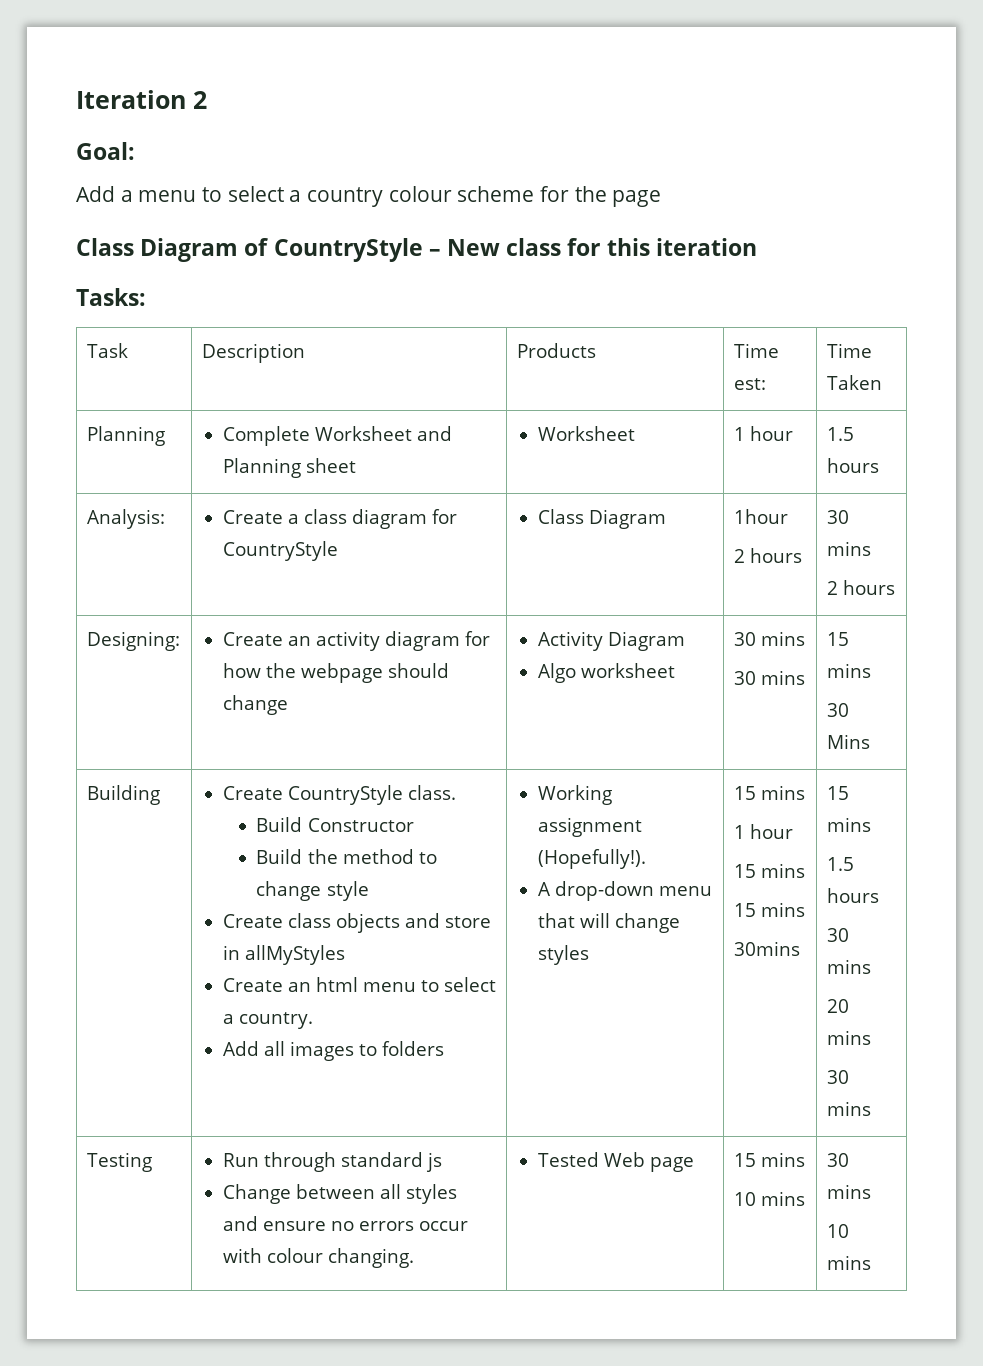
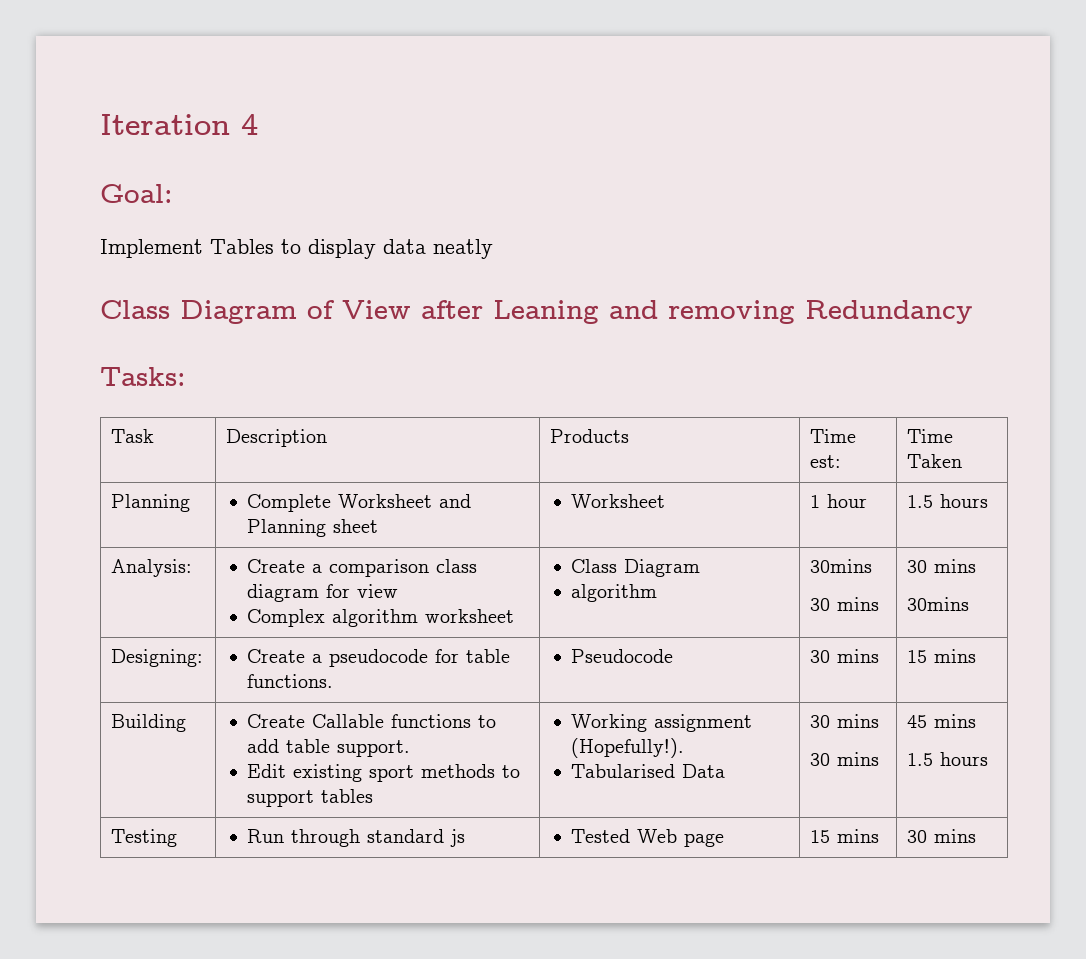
- Iteration 2
+ Iteration 4
- Add a menu to select a country colour scheme for the page
- Class Diagram of CountryStyle – New class for this iteration
+ Implement Tables to display data neatly
+ Class Diagram of View after Leaning and removing Redundancy
- Analysis: | Create a class diagram for CountryStyle | Class Diagram | 1hour
- 2 hours | 30 mins
- 2 hours
+ Analysis: | Create a comparison class diagram for view
+ Complex algorithm worksheet | Class Diagram
+ algorithm | 30mins
+ 30 mins | 30 mins
+ 30mins
- Designing: | Create an activity diagram for how the webpage should change | Activity Diagram
- Algo worksheet | 30 mins
- 30 mins | 15 mins
- 30 Mins
- Building | Create CountryStyle class.
- Build Constructor
- Build the method to change style
- Create class objects and store in allMyStyles
- Create an html menu to select a country.
- Add all images to folders | Working assignment (Hopefully!).
- A drop-down menu that will change styles | 15 mins
- 1 hour
- 15 mins
- 15 mins
- 30mins | 15 mins
+ Designing: | Create a pseudocode for table functions. | Pseudocode | 30 mins | 15 mins
+ Building | Create Callable functions to add table support.
+ Edit existing sport methods to support tables | Working assignment (Hopefully!).
+ Tabularised Data | 30 mins
+ 30 mins | 45 mins
  1.5 hours
- 30 mins
- 20 mins
- 30 mins
- Testing | Run through standard js
- Change between all styles and ensure no errors occur with colour changing. | Tested Web page | 15 mins
- 10 mins | 30 mins
- 10 mins
+ Testing | Run through standard js | Tested Web page | 15 mins | 30 mins

